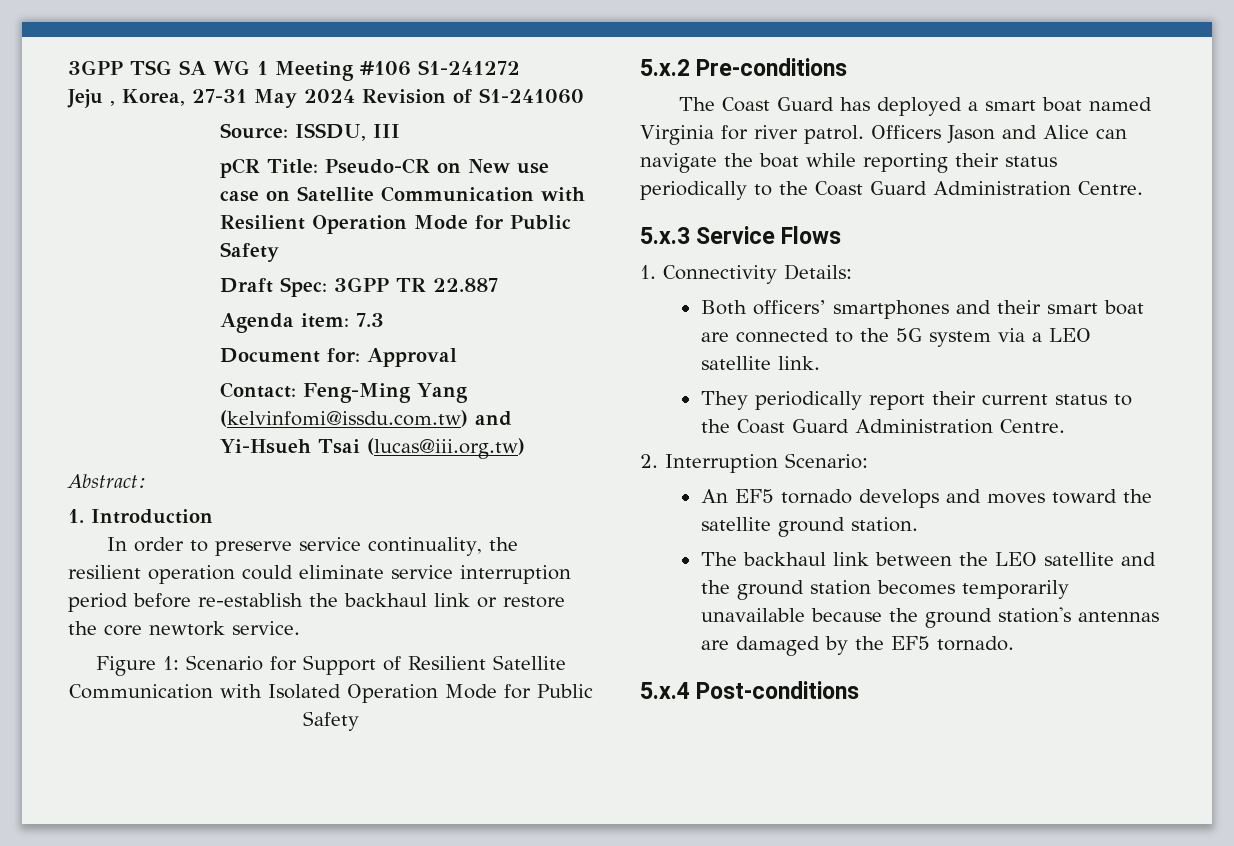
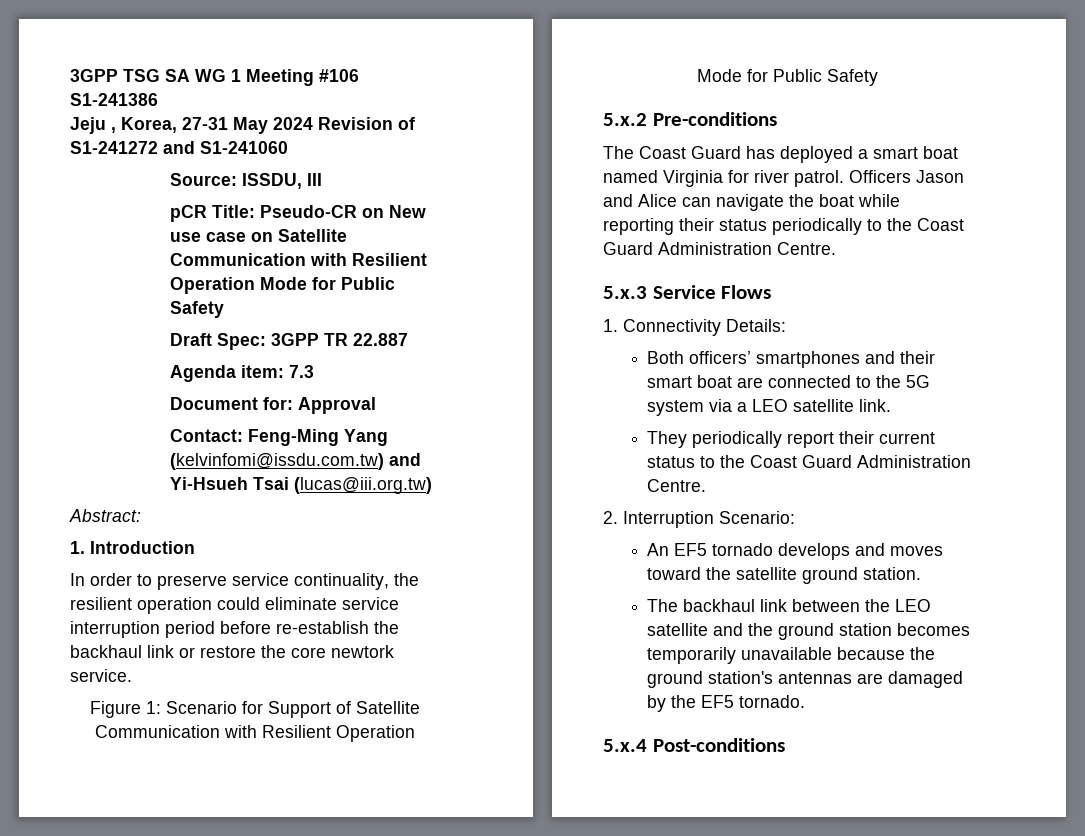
- 3GPP TSG SA WG 1 Meeting #106 S1-241272
+ 3GPP TSG SA WG 1 Meeting #106 S1-241386
- Jeju , Korea, 27-31 May 2024 Revision of S1-241060
+ Jeju , Korea, 27-31 May 2024 Revision of S1-241272 and S1-241060
- Figure 1: Scenario for Support of Resilient Satellite Communication with Isolated Operation Mode for Public Safety
+ Figure 1: Scenario for Support of Satellite Communication with Resilient Operation Mode for Public Safety

